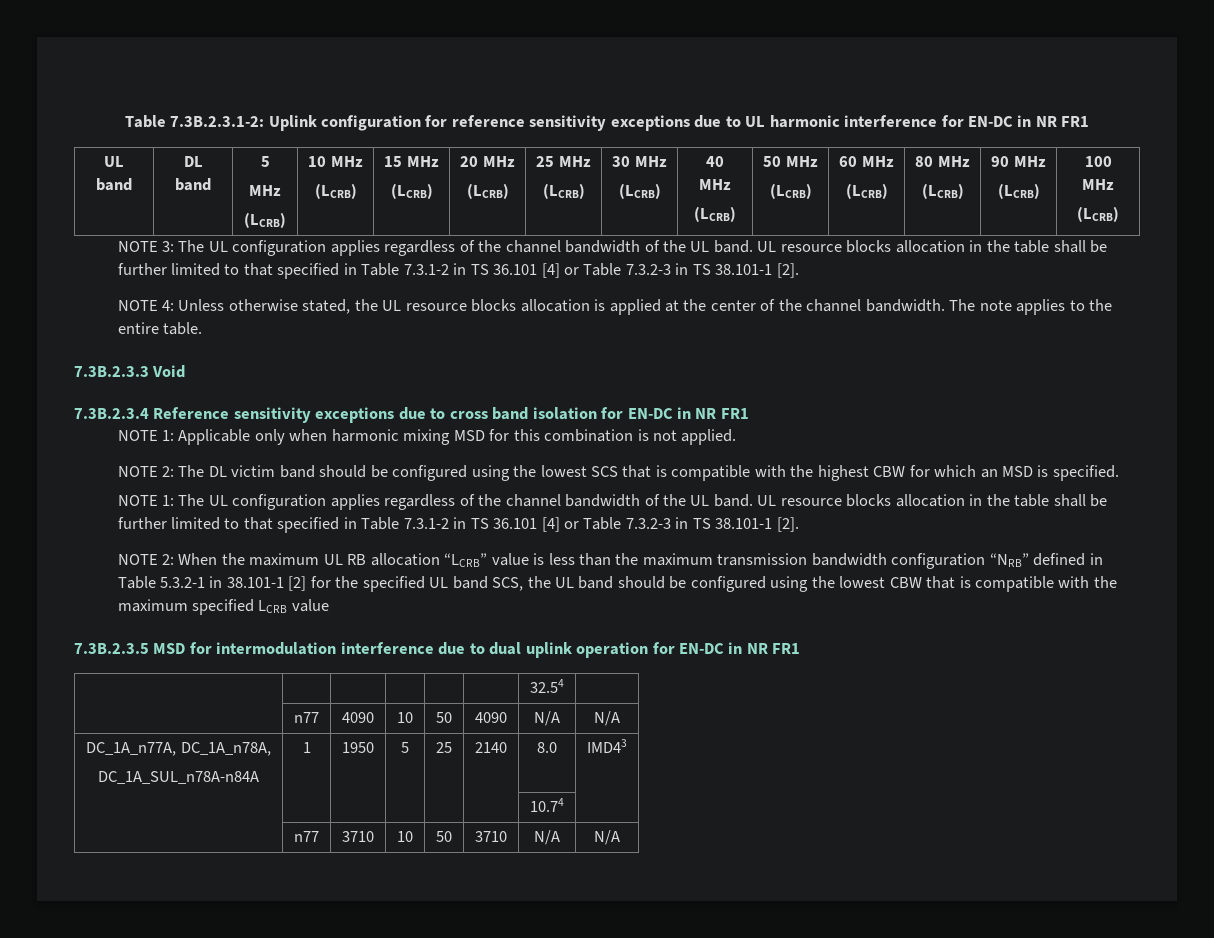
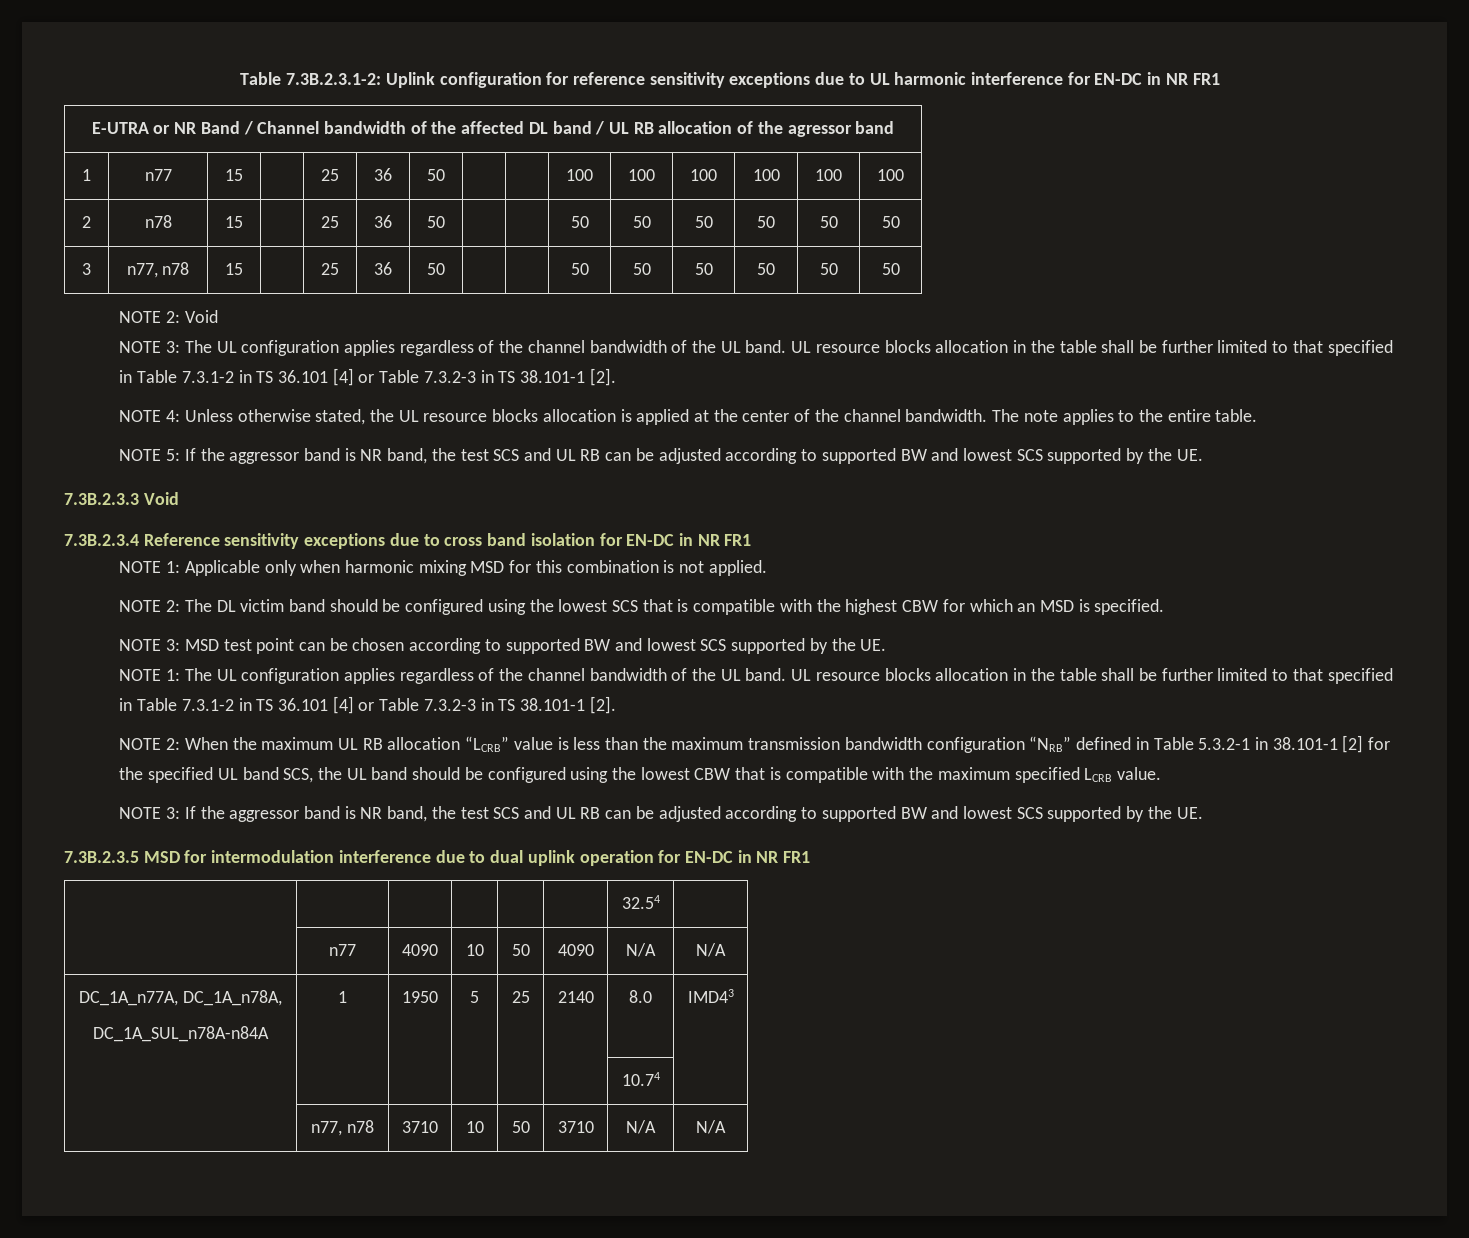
- UL band | DL band | 5
- MHz
- (LCRB) | 10 MHz
- (LCRB) | 15 MHz
- (LCRB) | 20 MHz
- (LCRB) | 25 MHz
- (LCRB) | 30 MHz
- (LCRB) | 40 MHz
- (LCRB) | 50 MHz
- (LCRB) | 60 MHz
- (LCRB) | 80 MHz
- (LCRB) | 90 MHz
- (LCRB) | 100 MHz
- (LCRB)
+ E-UTRA or NR Band / Channel bandwidth of the affected DL band / UL RB allocation of the agressor band
+ 1 | n77 | 15 | | 25 | 36 | 50 | | | 100 | 100 | 100 | 100 | 100 | 100
+ 2 | n78 | 15 | | 25 | 36 | 50 | | | 50 | 50 | 50 | 50 | 50 | 50
+ 3 | n77, n78 | 15 | | 25 | 36 | 50 | | | 50 | 50 | 50 | 50 | 50 | 50
+ NOTE 2: Void
+ NOTE 5: If the aggressor band is NR band, the test SCS and UL RB can be adjusted according to supported BW and lowest SCS supported by the UE.
+ NOTE 3: MSD test point can be chosen according to supported BW and lowest SCS supported by the UE.
- NOTE 2: When the maximum UL RB allocation “LCRB” value is less than the maximum transmission bandwidth configuration “NRB” defined in Table 5.3.2-1 in 38.101-1 [2] for the specified UL band SCS, the UL band should be configured using the lowest CBW that is compatible with the maximum specified LCRB value
+ NOTE 2: When the maximum UL RB allocation “LCRB” value is less than the maximum transmission bandwidth configuration “NRB” defined in Table 5.3.2-1 in 38.101-1 [2] for the specified UL band SCS, the UL band should be configured using the lowest CBW that is compatible with the maximum specified LCRB value.
+ NOTE 3: If the aggressor band is NR band, the test SCS and UL RB can be adjusted according to supported BW and lowest SCS supported by the UE.
- | n77 | 3710 | 10 | 50 | 3710 | N/A | N/A
+ | n77, n78 | 3710 | 10 | 50 | 3710 | N/A | N/A

